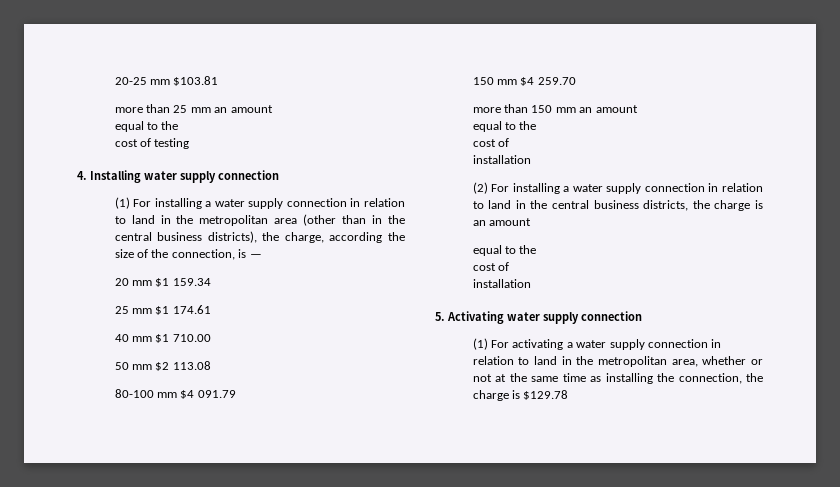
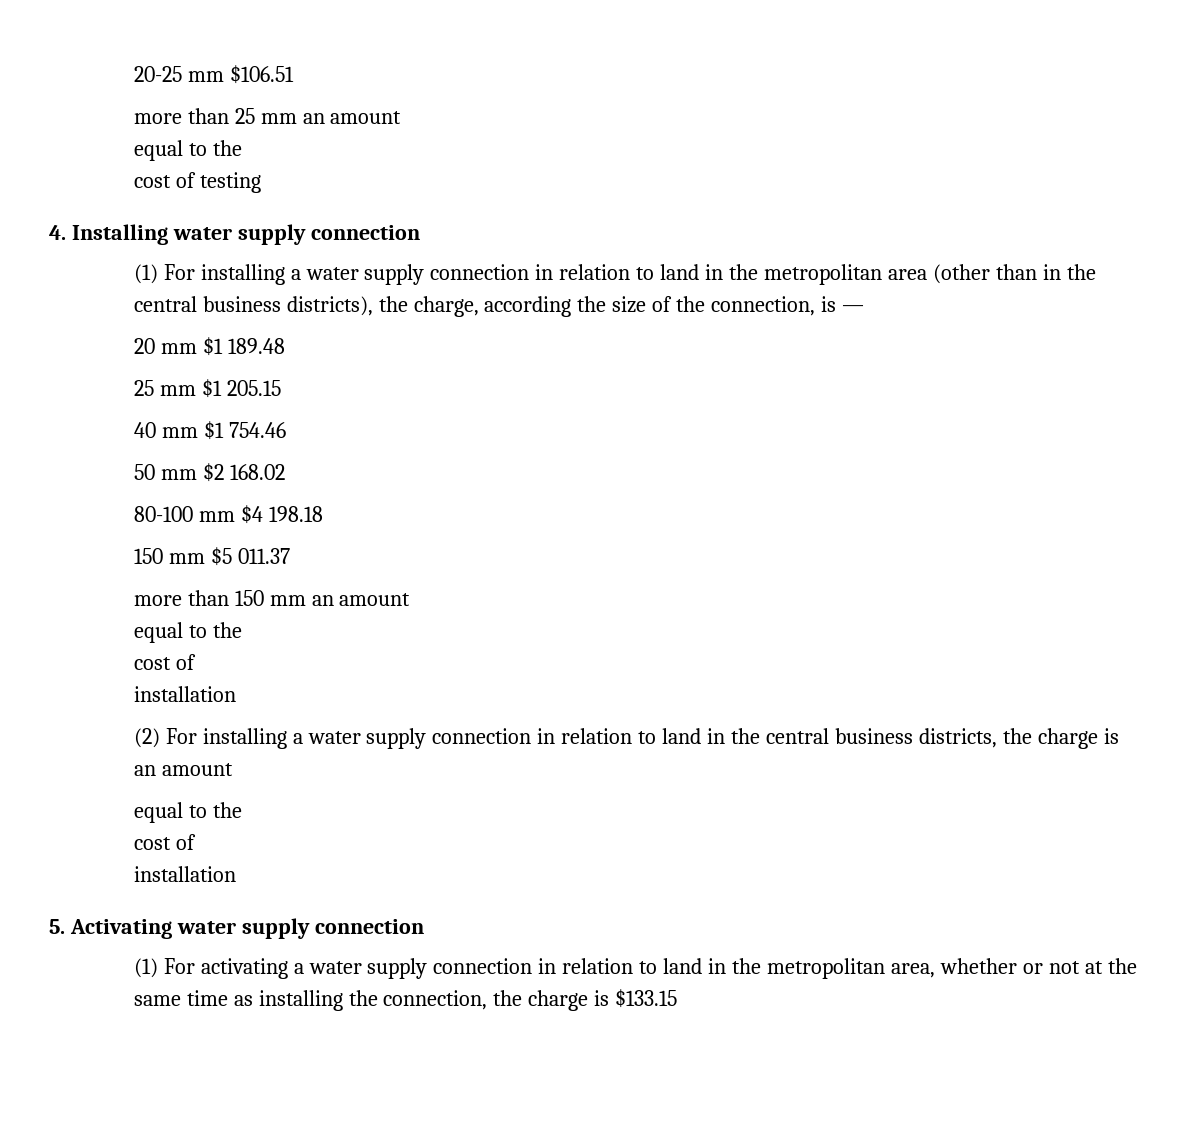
- 20-25 mm $103.81
+ 20-25 mm $106.51
- 20 mm $1 159.34
+ 20 mm $1 189.48
- 25 mm $1 174.61
+ 25 mm $1 205.15
- 40 mm $1 710.00
+ 40 mm $1 754.46
- 50 mm $2 113.08
+ 50 mm $2 168.02
- 80-100 mm $4 091.79
- 150 mm $4 259.70
+ 80-100 mm $4 198.18
+ 150 mm $5 011.37
- (1) For activating a water supply connection in relation to land in the metropolitan area, whether or not at the same time as installing the connection, the charge is $129.78
+ (1) For activating a water supply connection in relation to land in the metropolitan area, whether or not at the same time as installing the connection, the charge is $133.15

